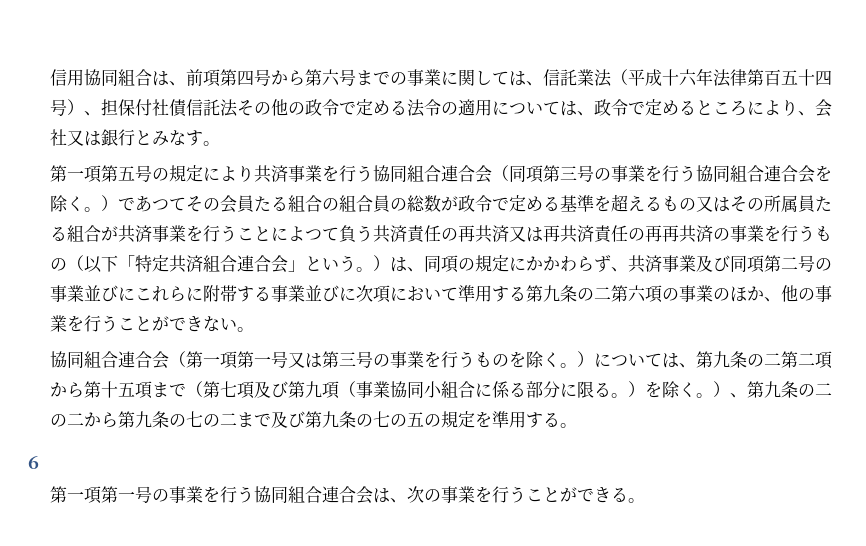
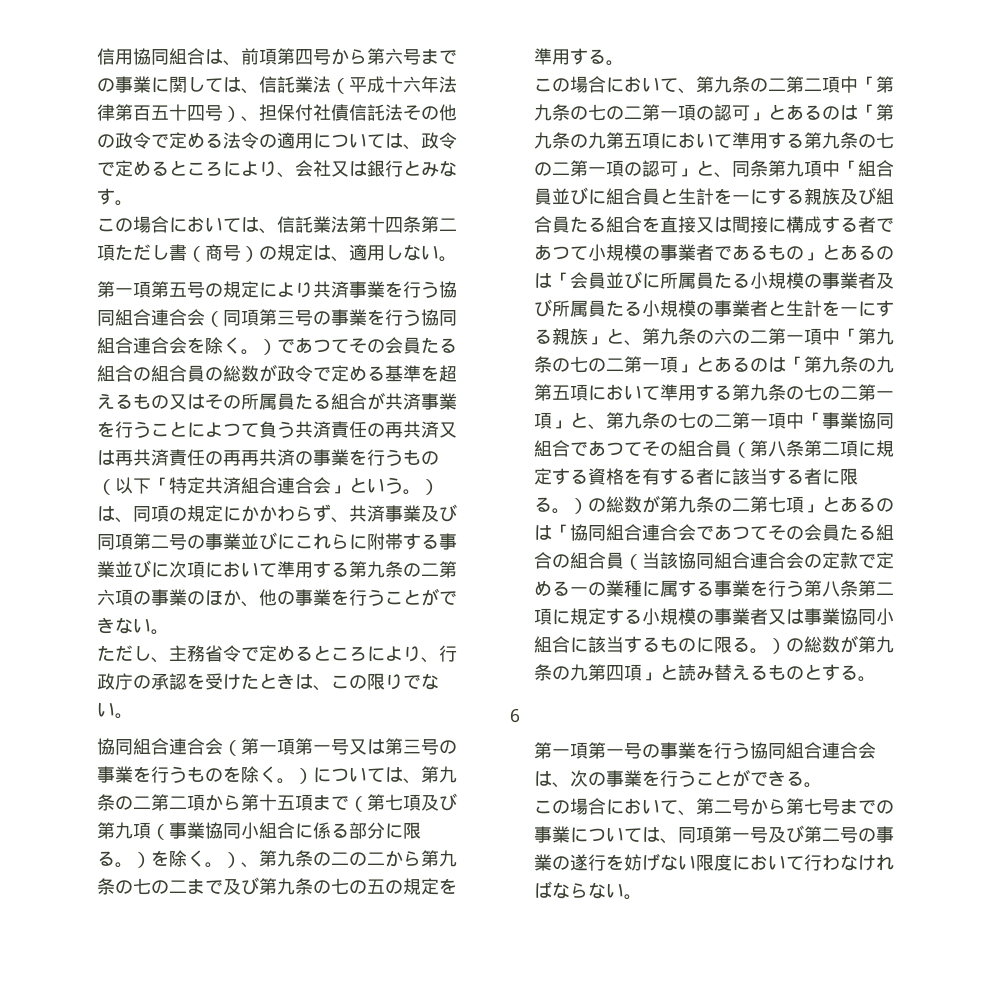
+ この場合においては、信託業法第十四条第二項ただし書（商号）の規定は、適用しない。
+ ただし、主務省令で定めるところにより、行政庁の承認を受けたときは、この限りでない。
+ この場合において、第九条の二第二項中「第九条の七の二第一項の認可」とあるのは「第九条の九第五項において準用する第九条の七の二第一項の認可」と、同条第九項中「組合員並びに組合員と生計を一にする親族及び組合員たる組合を直接又は間接に構成する者であつて小規模の事業者であるもの」とあるのは「会員並びに所属員たる小規模の事業者及び所属員たる小規模の事業者と生計を一にする親族」と、第九条の六の二第一項中「第九条の七の二第一項」とあるのは「第九条の九第五項において準用する第九条の七の二第一項」と、第九条の七の二第一項中「事業協同組合であつてその組合員（第八条第二項に規定する資格を有する者に該当する者に限る。）の総数が第九条の二第七項」とあるのは「協同組合連合会であつてその会員たる組合の組合員（当該協同組合連合会の定款で定める一の業種に属する事業を行う第八条第二項に規定する小規模の事業者又は事業協同小組合に該当するものに限る。）の総数が第九条の九第四項」と読み替えるものとする。
+ この場合において、第二号から第七号までの事業については、同項第一号及び第二号の事業の遂行を妨げない限度において行わなければならない。

